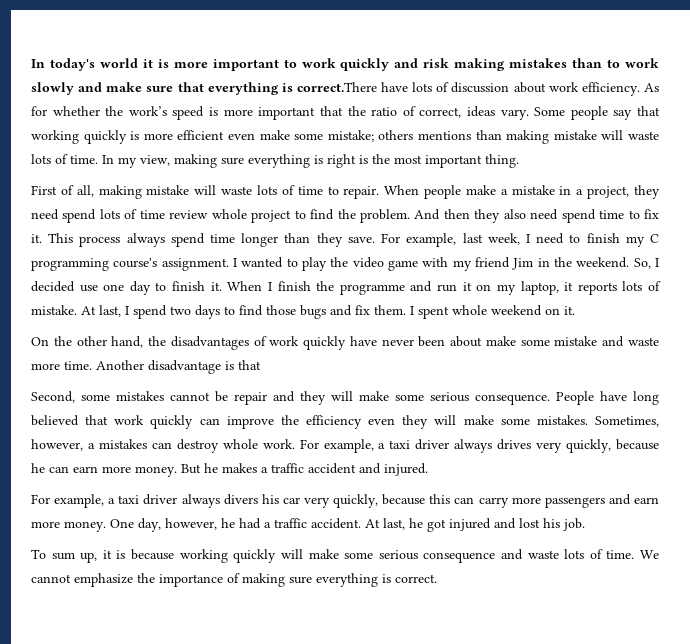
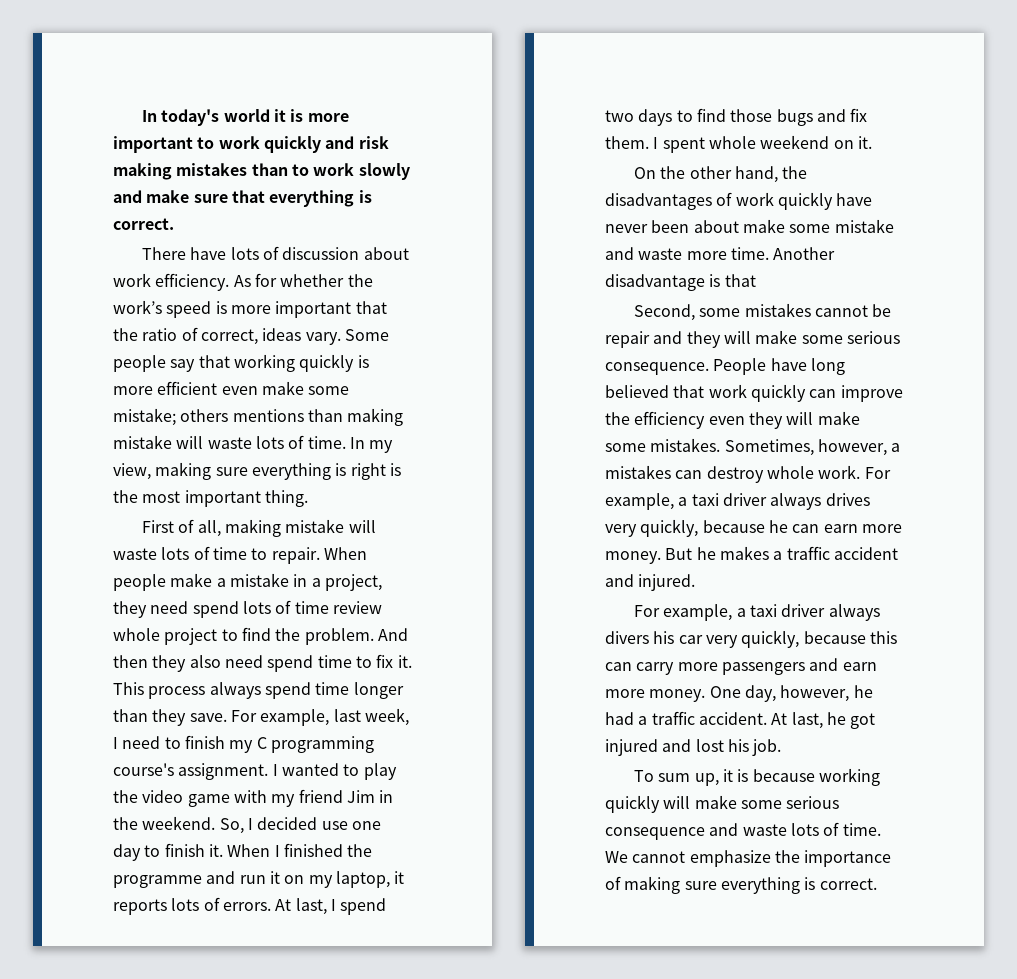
- In today's world it is more important to work quickly and risk making mistakes than to work slowly and make sure that everything is correct.There have lots of discussion about work efficiency.
+ In today's world it is more important to work quickly and risk making mistakes than to work slowly and make sure that everything is correct.
+ There have lots of discussion about work efficiency.
- When I finish the programme and run it on my laptop, it reports lots of mistake.
+ When I finished the programme and run it on my laptop, it reports lots of errors.

